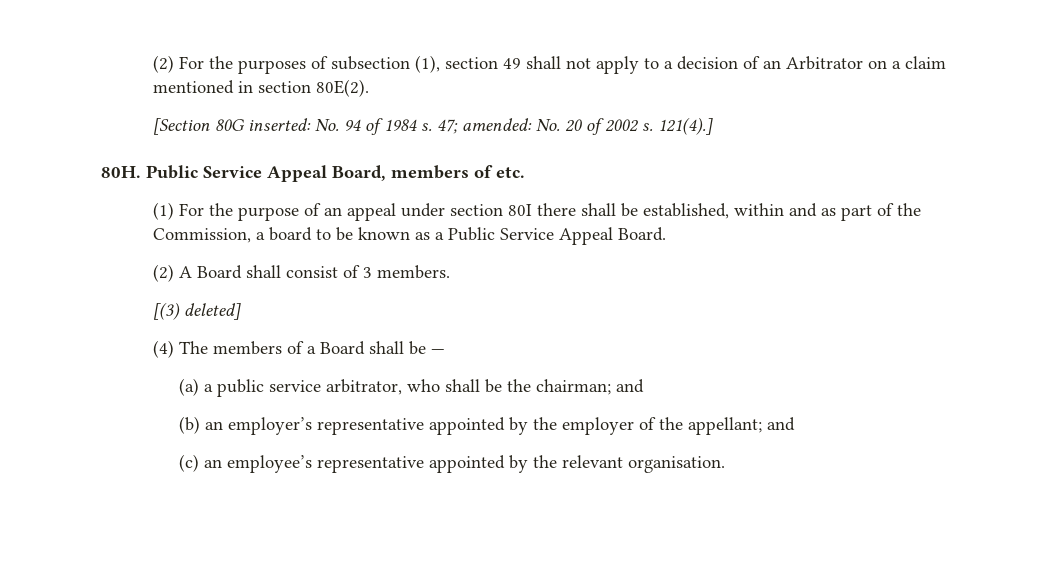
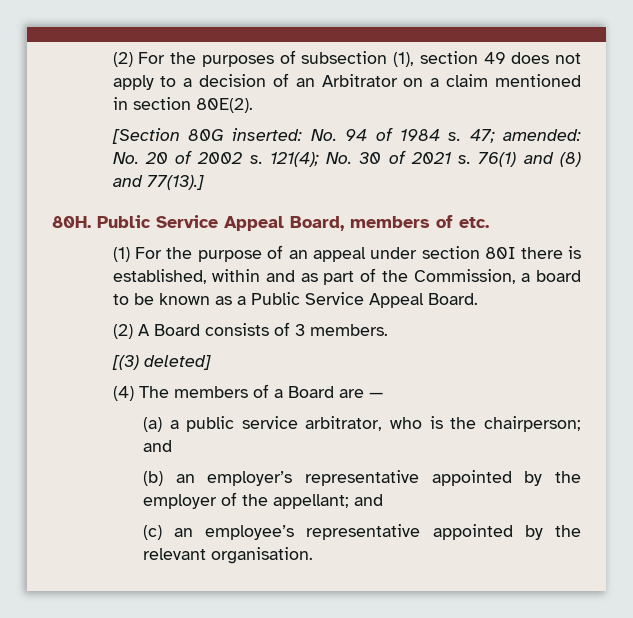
- (2) For the purposes of subsection (1), section 49 shall not apply to a decision of an Arbitrator on a claim mentioned in section 80E(2).
+ (2) For the purposes of subsection (1), section 49 does not apply to a decision of an Arbitrator on a claim mentioned in section 80E(2).
- 121(4).]
+ 121(4); No. 30 of 2021 s. 76(1) and (8) and 77(13).]
- (1) For the purpose of an appeal under section 80I there shall be established, within and as part of the Commission, a board to be known as a Public Service Appeal Board.
+ (1) For the purpose of an appeal under section 80I there is established, within and as part of the Commission, a board to be known as a Public Service Appeal Board.
- (2) A Board shall consist of 3 members.
+ (2) A Board consists of 3 members.
- (4) The members of a Board shall be —
+ (4) The members of a Board are —
- (a) a public service arbitrator, who shall be the chairman; and
+ (a) a public service arbitrator, who is the chairperson; and

